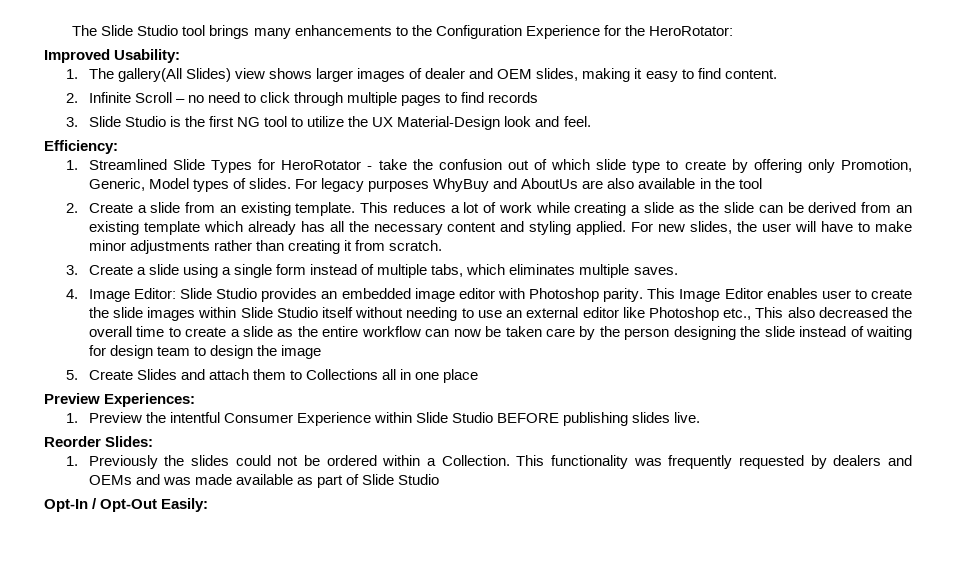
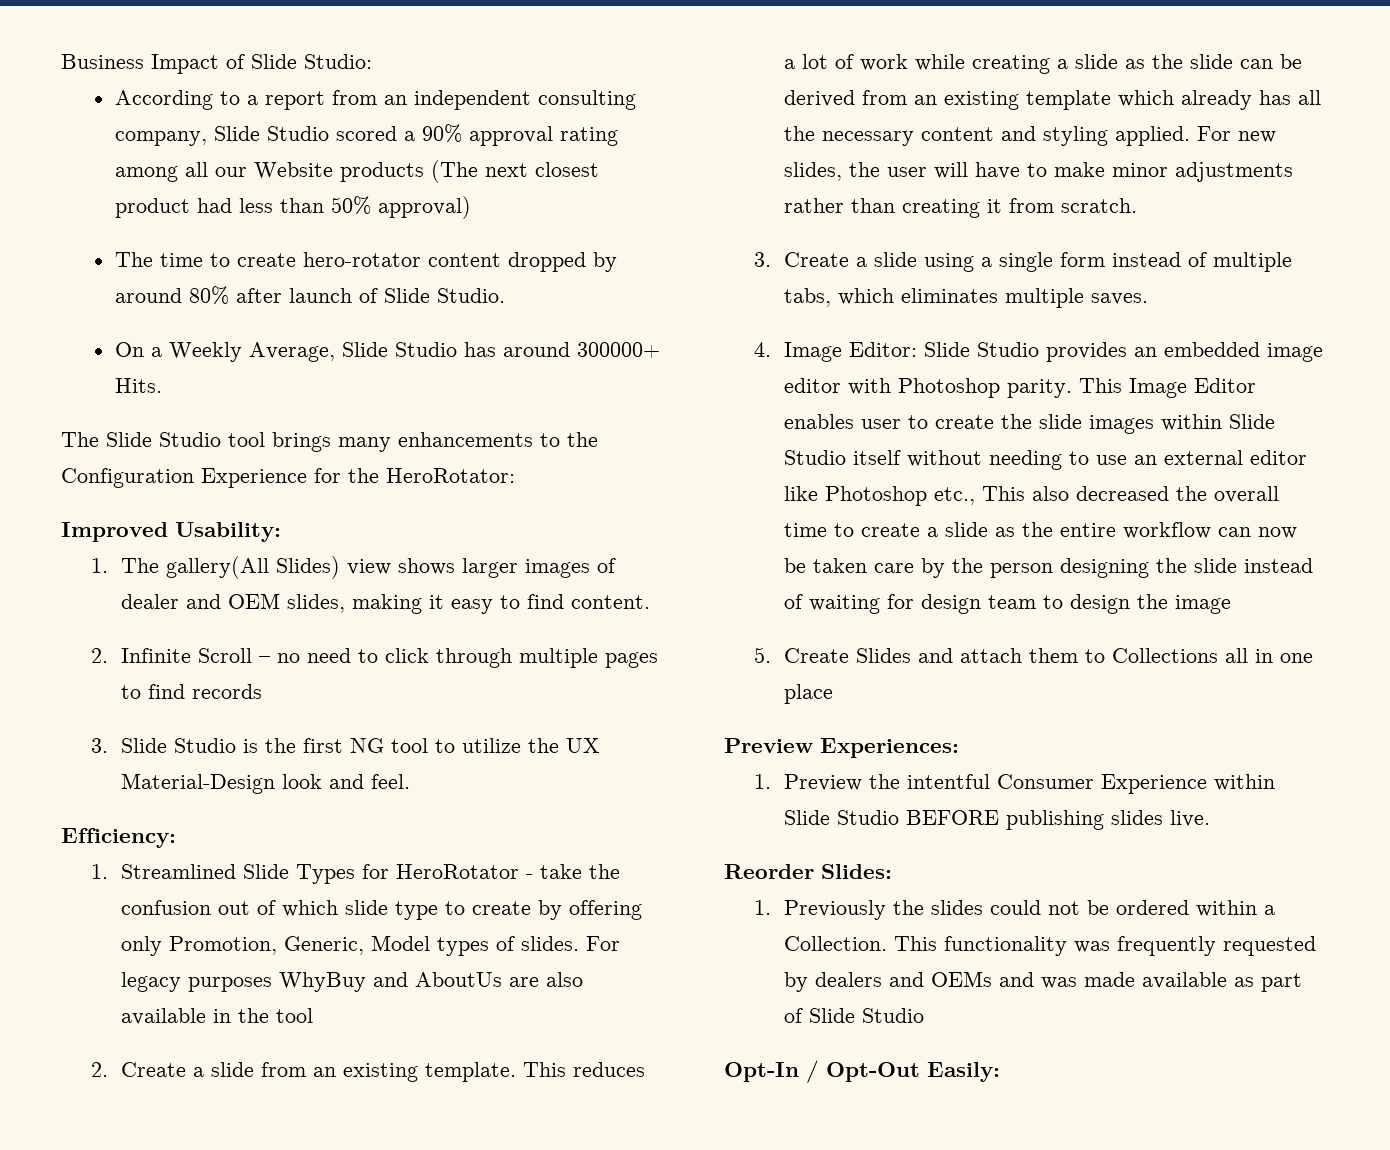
+ Business Impact of Slide Studio:
+ According to a report from an independent consulting company, Slide Studio scored a 90% approval rating among all our Website products (The next closest product had less than 50% approval)
+ The time to create hero-rotator content dropped by around 80% after launch of Slide Studio.
+ On a Weekly Average, Slide Studio has around 300000+ Hits.

